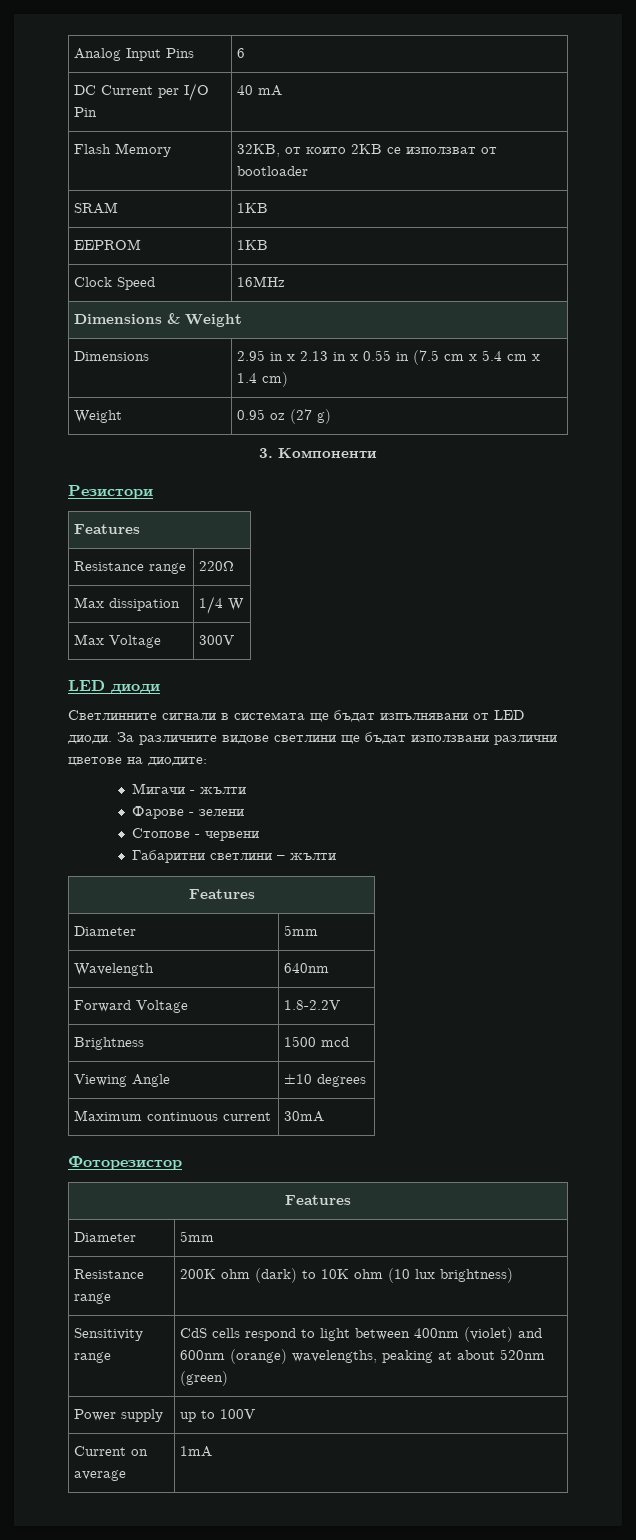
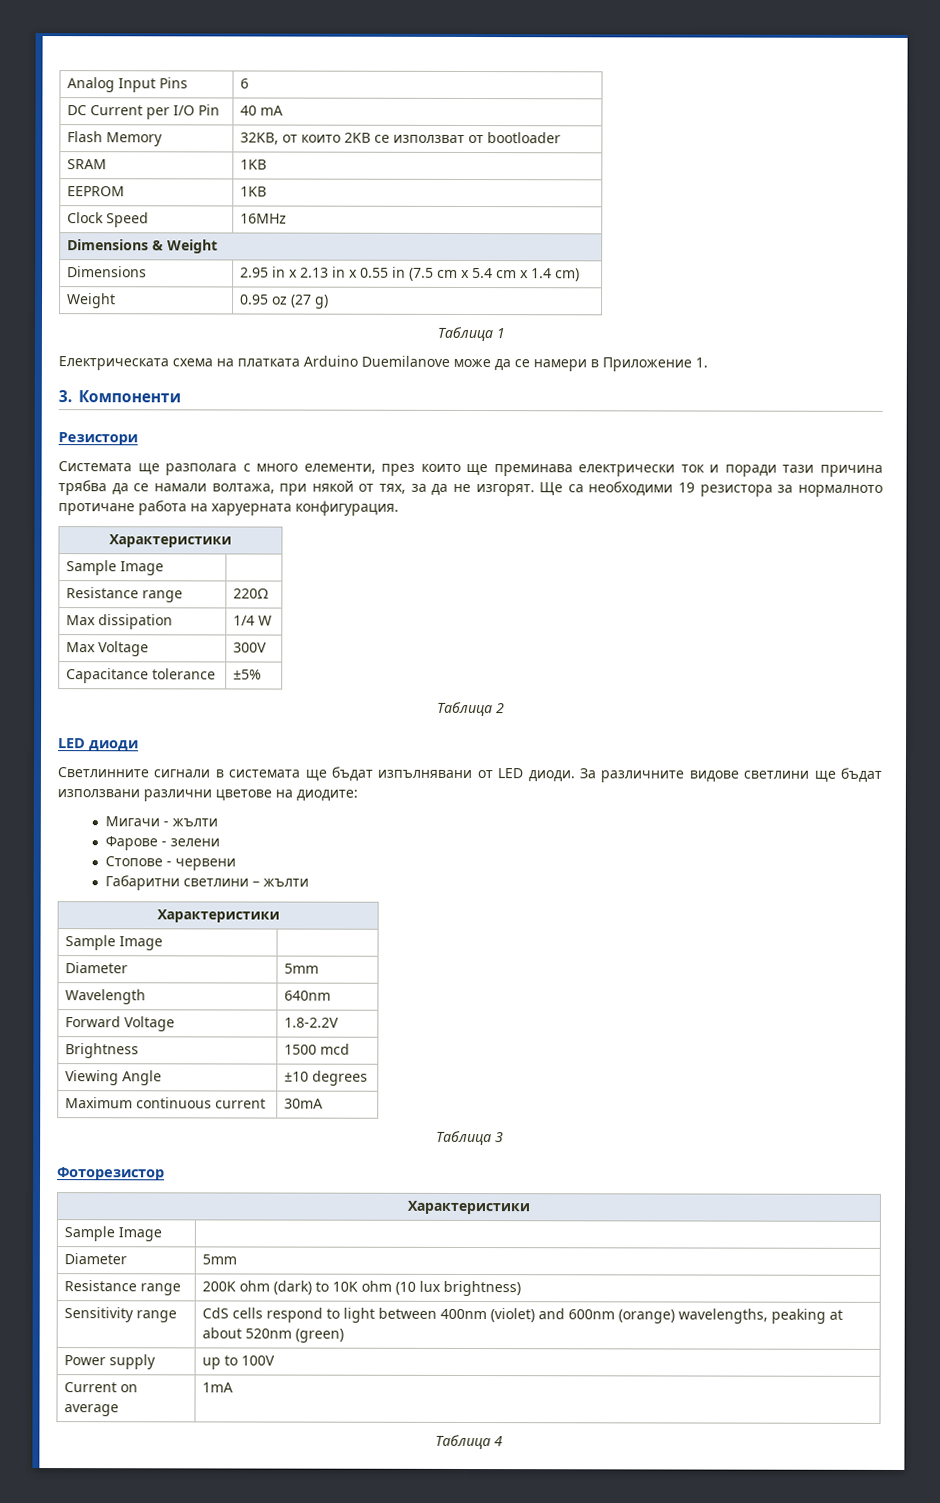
+ Таблица 1
+ Електрическата схема на платката Arduino Duemilanove може да се намери в Приложение 1.
  3. Компоненти
  Резистори
- Features
+ Системата ще разполага с много елементи, през които ще преминава електрически ток и поради тази причина трябва да се намали волтажа, при някой от тях, за да не изгорят. Ще са необходими 19 резистора за нормалното протичане работа на харуерната конфигурация.
+ Характеристики
+ Sample Image |
+ Capacitance tolerance | ±5%
+ Таблица 2
  Габаритни светлини – жълти
- Features
+ Характеристики
+ Sample Image |
+ Таблица 3
  Фоторезистор
- Features
+ Характеристики
+ Sample Image |
+ Таблица 4

